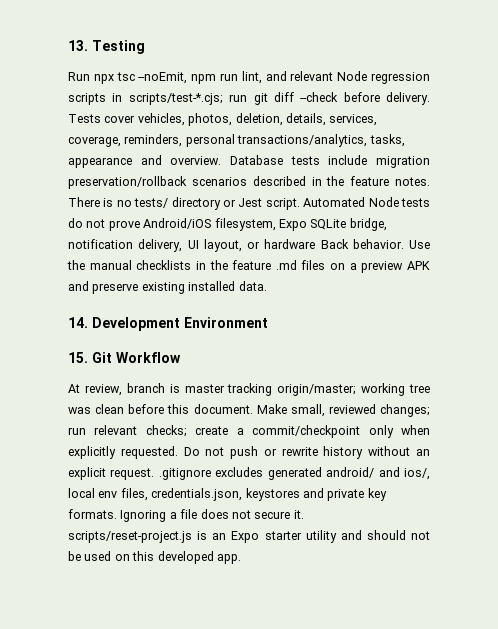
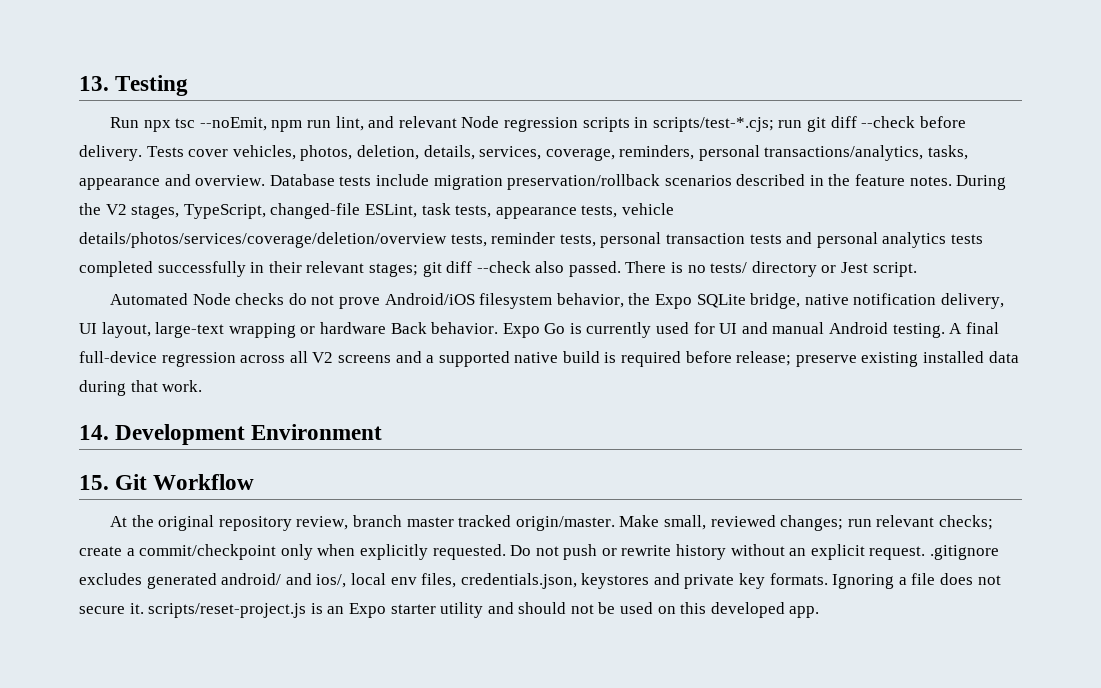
+ During the V2 stages, TypeScript, changed-file ESLint, task tests, appearance tests, vehicle details/photos/services/coverage/deletion/overview tests, reminder tests, personal transaction tests and personal analytics tests completed successfully in their relevant stages; git diff --check also passed.
- There is no tests/ directory or Jest script. Automated Node tests do not prove Android/iOS filesystem, Expo SQLite bridge, notification delivery, UI layout, or hardware Back behavior.
+ There is no tests/ directory or Jest script.
+ Automated Node checks do not prove Android/iOS filesystem behavior, the Expo SQLite bridge, native notification delivery, UI layout, large-text wrapping or hardware Back behavior.
- Use the manual checklists in the feature .md files on a preview APK and preserve existing installed data.
+ Expo Go is currently used for UI and manual Android testing. A final full-device regression across all V2 screens and a supported native build is required before release; preserve existing installed data during that work.
- At review, branch is master tracking origin/master; working tree was clean before this document.
+ At the original repository review, branch master tracked origin/master.

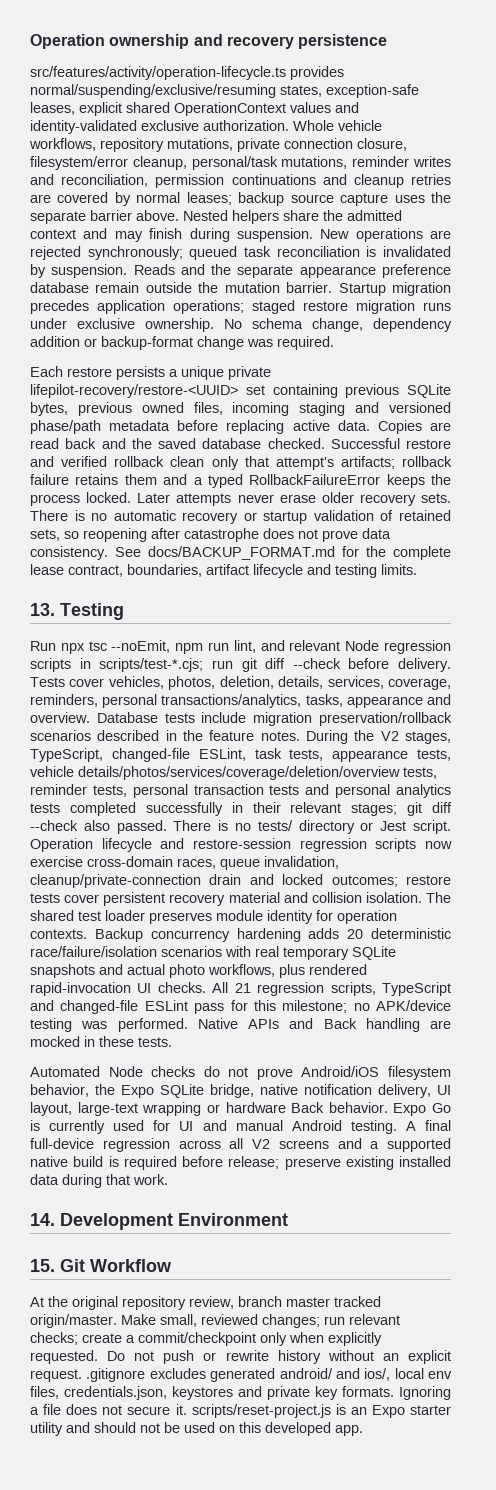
+ Operation ownership and recovery persistence
+ src/features/activity/operation-lifecycle.ts provides normal/suspending/exclusive/resuming states, exception-safe leases, explicit shared OperationContext values and identity-validated exclusive authorization. Whole vehicle workflows, repository mutations, private connection closure, filesystem/error cleanup, personal/task mutations, reminder writes and reconciliation, permission continuations and cleanup retries are covered by normal leases; backup source capture uses the separate barrier above. Nested helpers share the admitted context and may finish during suspension. New operations are rejected synchronously; queued task reconciliation is invalidated by suspension. Reads and the separate appearance preference database remain outside the mutation barrier. Startup migration precedes application operations; staged restore migration runs under exclusive ownership. No schema change, dependency addition or backup-format change was required.
+ Each restore persists a unique private lifepilot-recovery/restore-<UUID> set containing previous SQLite bytes, previous owned files, incoming staging and versioned phase/path metadata before replacing active data. Copies are read back and the saved database checked. Successful restore and verified rollback clean only that attempt's artifacts; rollback failure retains them and a typed RollbackFailureError keeps the process locked. Later attempts never erase older recovery sets. There is no automatic recovery or startup validation of retained sets, so reopening after catastrophe does not prove data consistency. See docs/BACKUP_FORMAT.md for the complete lease contract, boundaries, artifact lifecycle and testing limits.
+ Operation lifecycle and restore-session regression scripts now exercise cross-domain races, queue invalidation, cleanup/private-connection drain and locked outcomes; restore tests cover persistent recovery material and collision isolation. The shared test loader preserves module identity for operation contexts. Backup concurrency hardening adds 20 deterministic race/failure/isolation scenarios with real temporary SQLite snapshots and actual photo workflows, plus rendered rapid-invocation UI checks. All 21 regression scripts, TypeScript and changed-file ESLint pass for this milestone; no APK/device testing was performed. Native APIs and Back handling are mocked in these tests.

